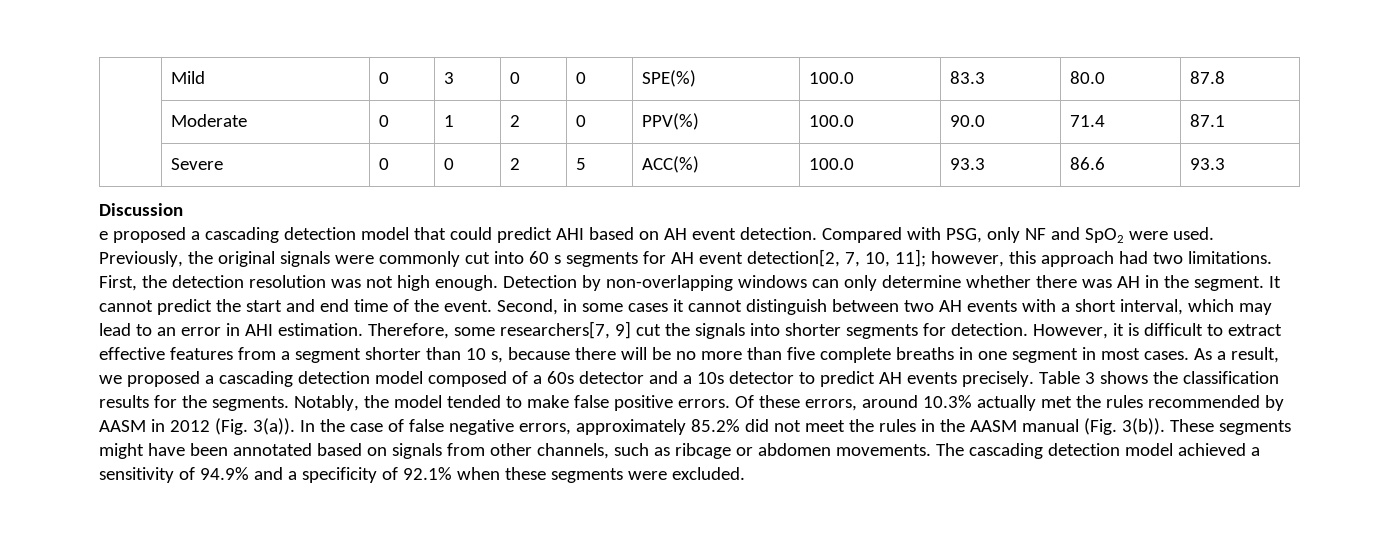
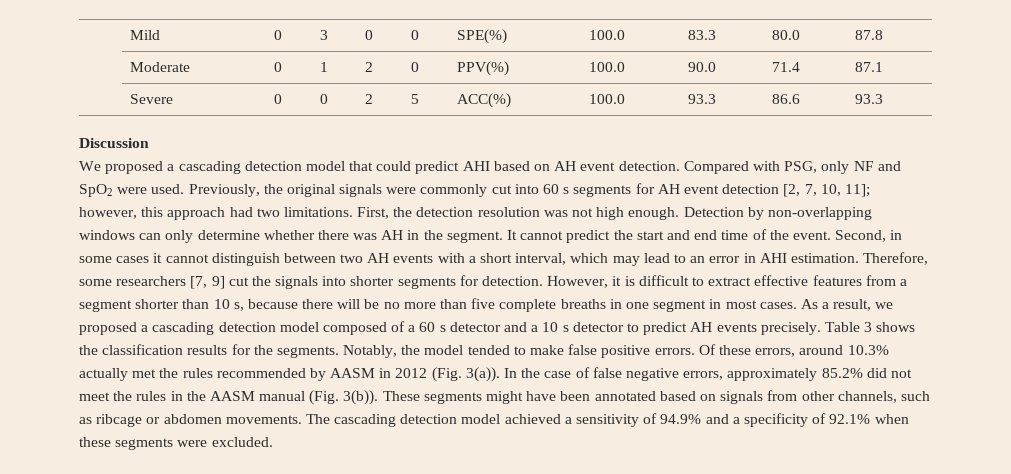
- e proposed a cascading detection model that could predict AHI based on AH event detection.
+ We proposed a cascading detection model that could predict AHI based on AH event detection.
- Previously, the original signals were commonly cut into 60 s segments for AH event detection[2, 7, 10, 11]; however, this approach had two limitations.
+ Previously, the original signals were commonly cut into 60 s segments for AH event detection [2, 7, 10, 11]; however, this approach had two limitations.
- Therefore, some researchers[7, 9] cut the signals into shorter segments for detection.
+ Therefore, some researchers [7, 9] cut the signals into shorter segments for detection.
- As a result, we proposed a cascading detection model composed of a 60s detector and a 10s detector to predict AH events precisely.
+ As a result, we proposed a cascading detection model composed of a 60 s detector and a 10 s detector to predict AH events precisely.

